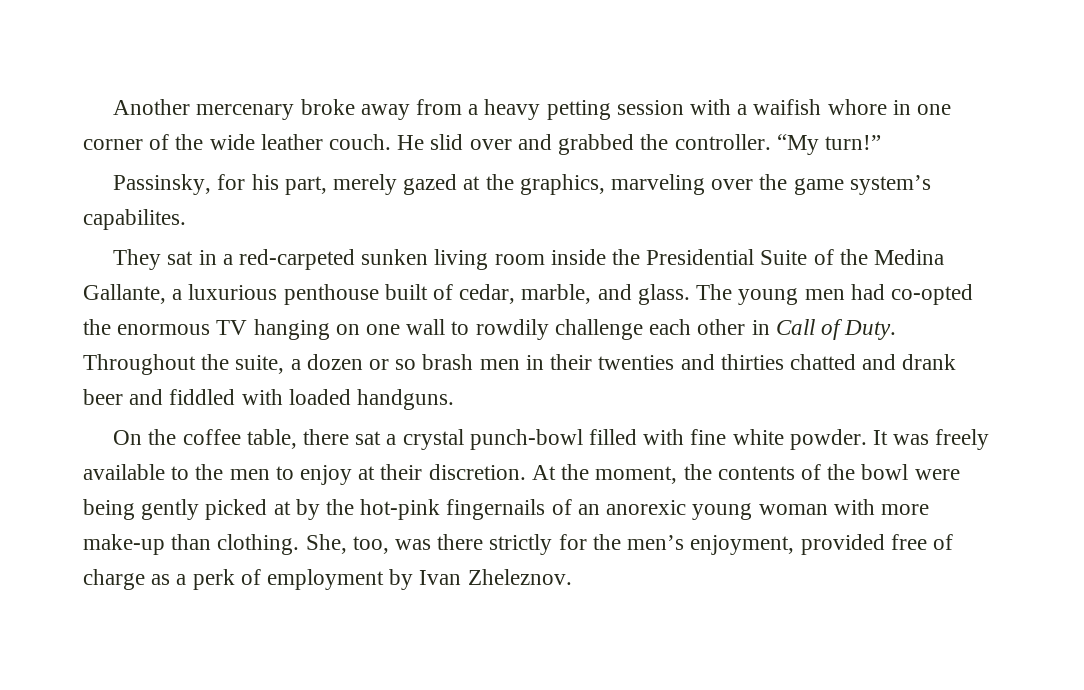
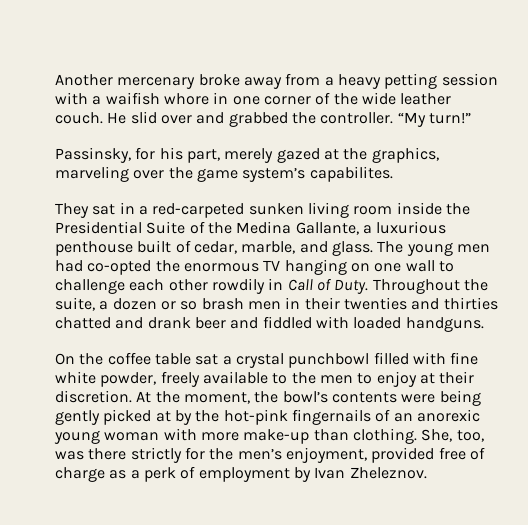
- The young men had co-opted the enormous TV hanging on one wall to rowdily challenge each other in Call of Duty.
+ The young men had co-opted the enormous TV hanging on one wall to challenge each other rowdily in Call of Duty.
- On the coffee table, there sat a crystal punch-bowl filled with fine white powder. It was freely available to the men to enjoy at their discretion.
+ On the coffee table sat a crystal punchbowl filled with fine white powder, freely available to the men to enjoy at their discretion.
- At the moment, the contents of the bowl were being gently picked at by the hot-pink fingernails of an anorexic young woman with more make-up than clothing.
+ At the moment, the bowl’s contents were being gently picked at by the hot-pink fingernails of an anorexic young woman with more make-up than clothing.

